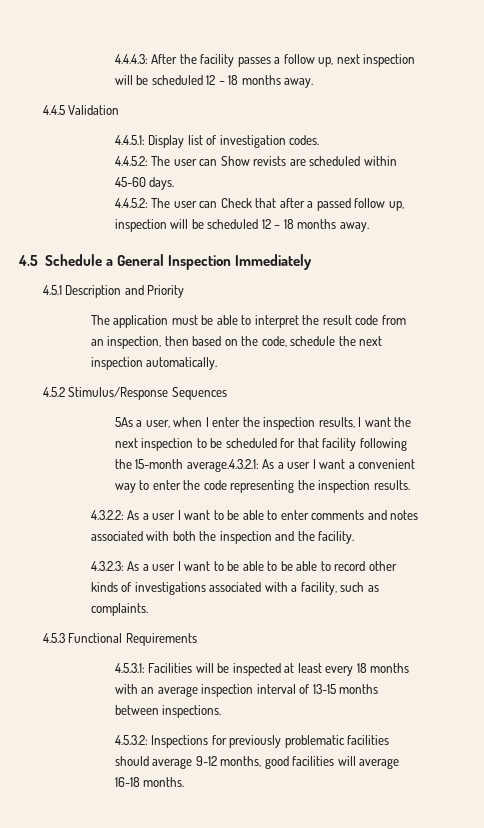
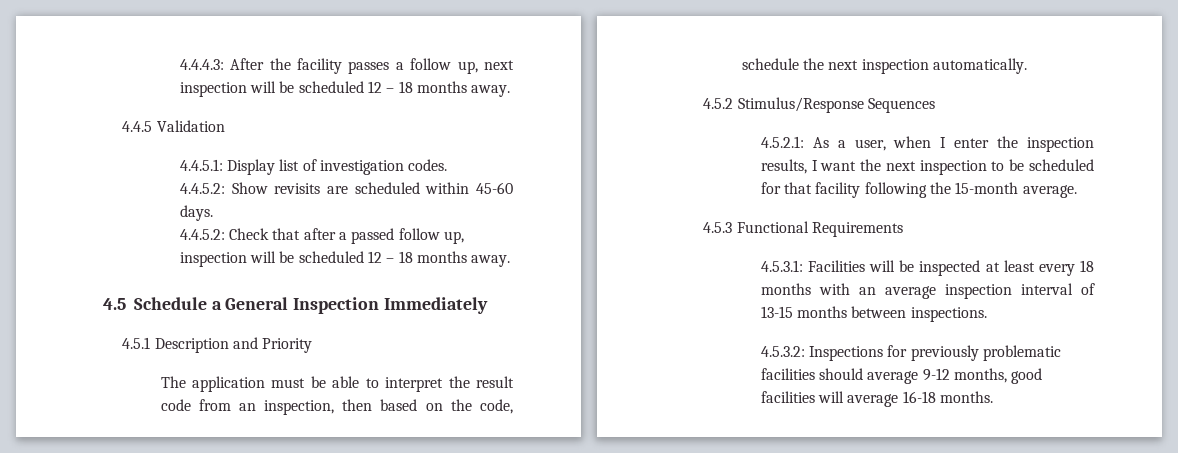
- 4.4.5.2: The user can Show revists are scheduled within 45-60 days.
+ 4.4.5.2: Show revisits are scheduled within 45-60 days.
- 4.4.5.2: The user can Check that after a passed follow up, inspection will be scheduled 12 – 18 months away.
+ 4.4.5.2: Check that after a passed follow up, inspection will be scheduled 12 – 18 months away.
- 5As a user, when I enter the inspection results, I want the next inspection to be scheduled for that facility following the 15-month average.4.3.2.1: As a user I want a convenient way to enter the code representing the inspection results.
- 4.3.2.2: As a user I want to be able to enter comments and notes associated with both the inspection and the facility.
- 4.3.2.3: As a user I want to be able to be able to record other kinds of investigations associated with a facility, such as complaints.
+ 4.5.2.1: As a user, when I enter the inspection results, I want the next inspection to be scheduled for that facility following the 15-month average.

